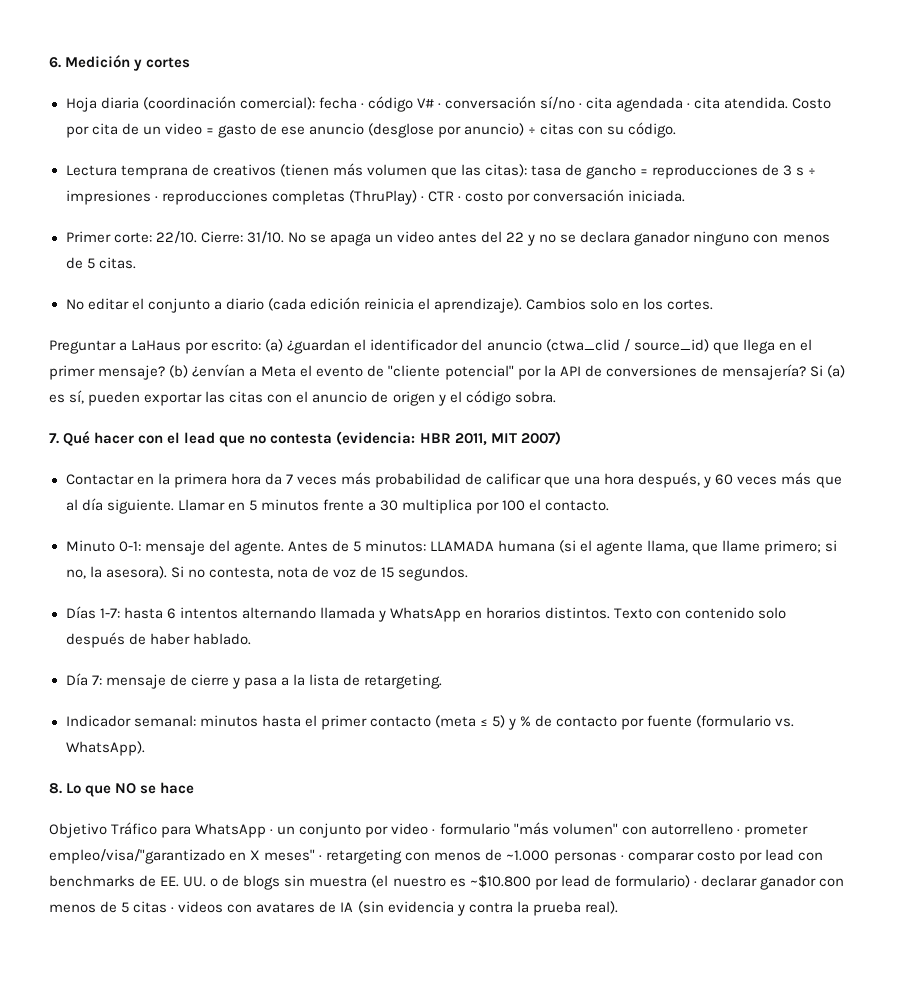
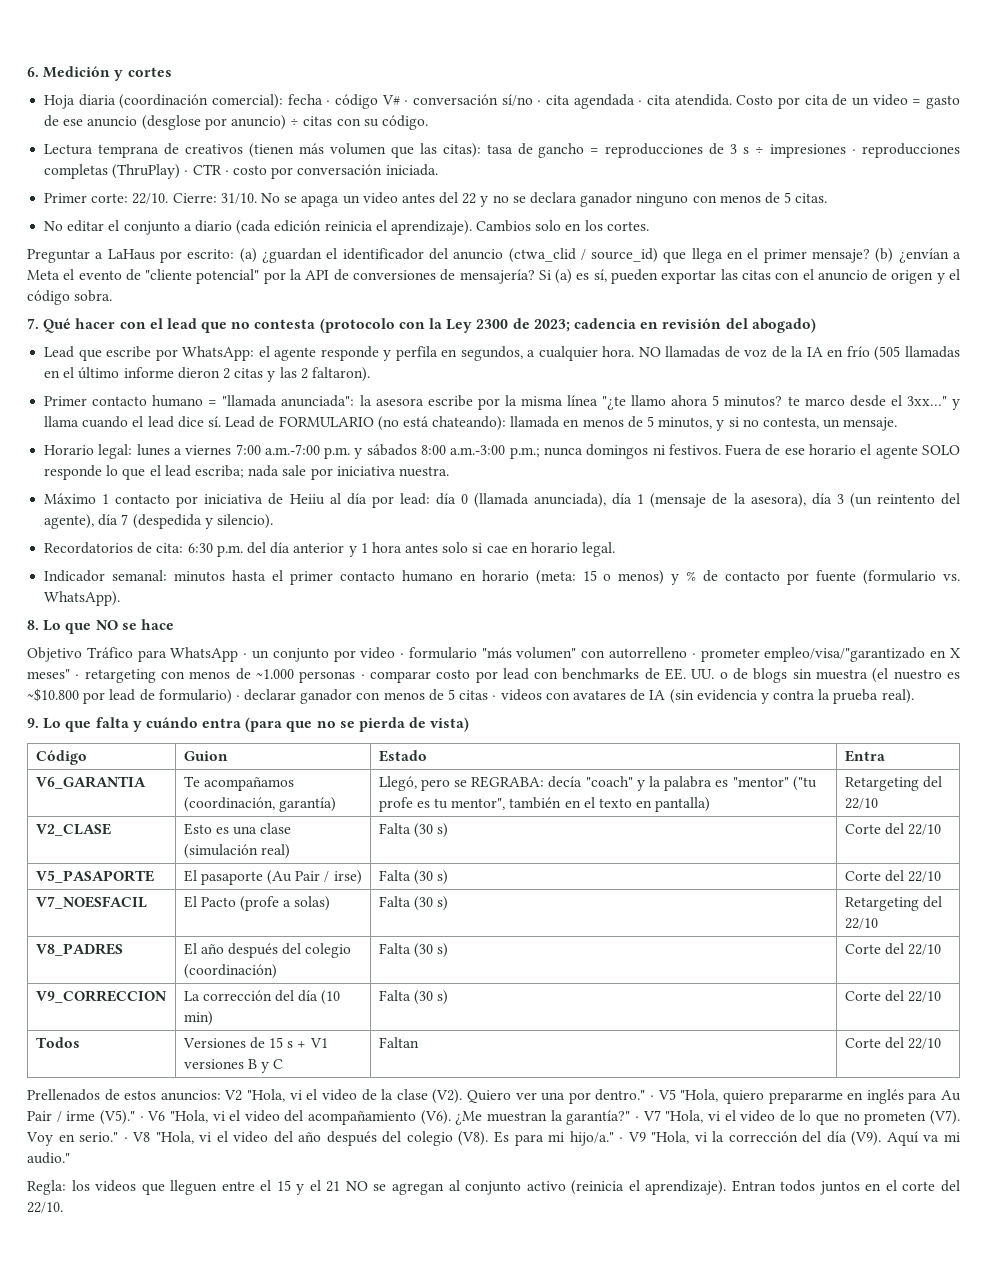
- 7. Qué hacer con el lead que no contesta (evidencia: HBR 2011, MIT 2007)
- Contactar en la primera hora da 7 veces más probabilidad de calificar que una hora después, y 60 veces más que al día siguiente. Llamar en 5 minutos frente a 30 multiplica por 100 el contacto.
- Minuto 0-1: mensaje del agente. Antes de 5 minutos: LLAMADA humana (si el agente llama, que llame primero; si no, la asesora). Si no contesta, nota de voz de 15 segundos.
- Días 1-7: hasta 6 intentos alternando llamada y WhatsApp en horarios distintos. Texto con contenido solo después de haber hablado.
- Día 7: mensaje de cierre y pasa a la lista de retargeting.
+ 7. Qué hacer con el lead que no contesta (protocolo con la Ley 2300 de 2023; cadencia en revisión del abogado)
+ Lead que escribe por WhatsApp: el agente responde y perfila en segundos, a cualquier hora. NO llamadas de voz de la IA en frío (505 llamadas en el último informe dieron 2 citas y las 2 faltaron).
+ Primer contacto humano = "llamada anunciada": la asesora escribe por la misma línea "¿te llamo ahora 5 minutos? te marco desde el 3xx…" y llama cuando el lead dice sí. Lead de FORMULARIO (no está chateando): llamada en menos de 5 minutos, y si no contesta, un mensaje.
+ Horario legal: lunes a viernes 7:00 a.m.-7:00 p.m. y sábados 8:00 a.m.-3:00 p.m.; nunca domingos ni festivos. Fuera de ese horario el agente SOLO responde lo que el lead escriba; nada sale por iniciativa nuestra.
+ Máximo 1 contacto por iniciativa de Heiiu al día por lead: día 0 (llamada anunciada), día 1 (mensaje de la asesora), día 3 (un reintento del agente), día 7 (despedida y silencio).
+ Recordatorios de cita: 6:30 p.m. del día anterior y 1 hora antes solo si cae en horario legal.
- Indicador semanal: minutos hasta el primer contacto (meta ≤ 5) y % de contacto por fuente (formulario vs. WhatsApp).
+ Indicador semanal: minutos hasta el primer contacto humano en horario (meta: 15 o menos) y % de contacto por fuente (formulario vs. WhatsApp).
+ 9. Lo que falta y cuándo entra (para que no se pierda de vista)
+ Código | Guion | Estado | Entra
+ V6_GARANTIA | Te acompañamos (coordinación, garantía) | Llegó, pero se REGRABA: decía "coach" y la palabra es "mentor" ("tu profe es tu mentor", también en el texto en pantalla) | Retargeting del 22/10
+ V2_CLASE | Esto es una clase (simulación real) | Falta (30 s) | Corte del 22/10
+ V5_PASAPORTE | El pasaporte (Au Pair / irse) | Falta (30 s) | Corte del 22/10
+ V7_NOESFACIL | El Pacto (profe a solas) | Falta (30 s) | Retargeting del 22/10
+ V8_PADRES | El año después del colegio (coordinación) | Falta (30 s) | Corte del 22/10
+ V9_CORRECCION | La corrección del día (10 min) | Falta (30 s) | Corte del 22/10
+ Todos | Versiones de 15 s + V1 versiones B y C | Faltan | Corte del 22/10
+ Prellenados de estos anuncios: V2 "Hola, vi el video de la clase (V2). Quiero ver una por dentro." · V5 "Hola, quiero prepararme en inglés para Au Pair / irme (V5)." · V6 "Hola, vi el video del acompañamiento (V6). ¿Me muestran la garantía?" · V7 "Hola, vi el video de lo que no prometen (V7). Voy en serio." · V8 "Hola, vi el video del año después del colegio (V8). Es para mi hijo/a." · V9 "Hola, vi la corrección del día (V9). Aquí va mi audio."
+ Regla: los videos que lleguen entre el 15 y el 21 NO se agregan al conjunto activo (reinicia el aprendizaje). Entran todos juntos en el corte del 22/10.

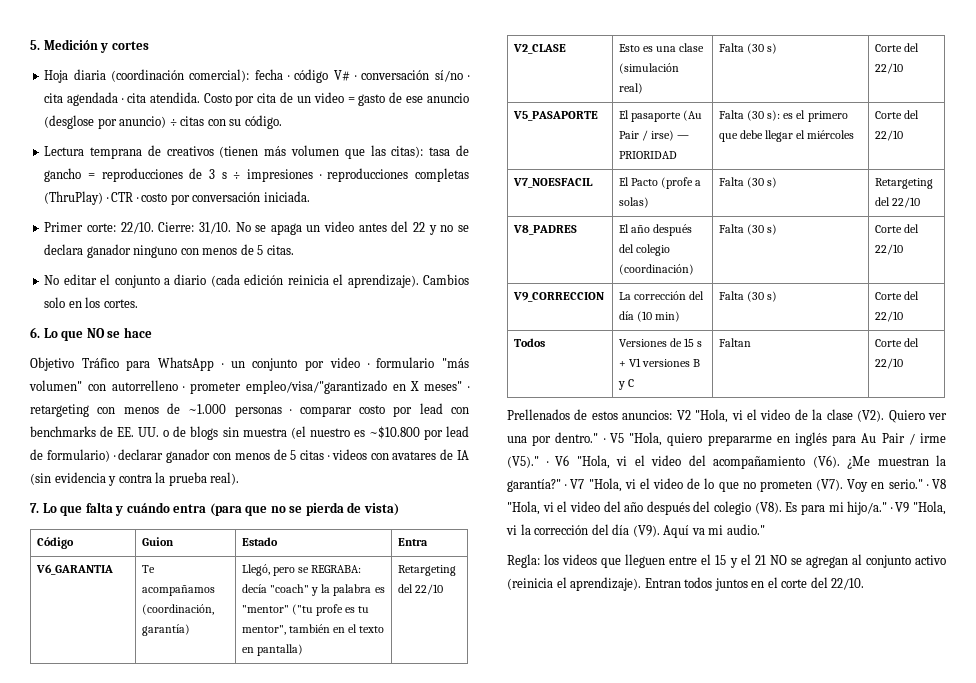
- 6. Medición y cortes
+ 5. Medición y cortes
- Preguntar a LaHaus por escrito: (a) ¿guardan el identificador del anuncio (ctwa_clid / source_id) que llega en el primer mensaje? (b) ¿envían a Meta el evento de "cliente potencial" por la API de conversiones de mensajería? Si (a) es sí, pueden exportar las citas con el anuncio de origen y el código sobra.
- 7. Qué hacer con el lead que no contesta (protocolo con la Ley 2300 de 2023; cadencia en revisión del abogado)
- Lead que escribe por WhatsApp: el agente responde y perfila en segundos, a cualquier hora. NO llamadas de voz de la IA en frío (505 llamadas en el último informe dieron 2 citas y las 2 faltaron).
- Primer contacto humano = "llamada anunciada": la asesora escribe por la misma línea "¿te llamo ahora 5 minutos? te marco desde el 3xx…" y llama cuando el lead dice sí. Lead de FORMULARIO (no está chateando): llamada en menos de 5 minutos, y si no contesta, un mensaje.
- Horario legal: lunes a viernes 7:00 a.m.-7:00 p.m. y sábados 8:00 a.m.-3:00 p.m.; nunca domingos ni festivos. Fuera de ese horario el agente SOLO responde lo que el lead escriba; nada sale por iniciativa nuestra.
- Máximo 1 contacto por iniciativa de Heiiu al día por lead: día 0 (llamada anunciada), día 1 (mensaje de la asesora), día 3 (un reintento del agente), día 7 (despedida y silencio).
- Recordatorios de cita: 6:30 p.m. del día anterior y 1 hora antes solo si cae en horario legal.
- Indicador semanal: minutos hasta el primer contacto humano en horario (meta: 15 o menos) y % de contacto por fuente (formulario vs. WhatsApp).
- 8. Lo que NO se hace
+ 6. Lo que NO se hace
- 9. Lo que falta y cuándo entra (para que no se pierda de vista)
+ 7. Lo que falta y cuándo entra (para que no se pierda de vista)
- V5_PASAPORTE | El pasaporte (Au Pair / irse) | Falta (30 s) | Corte del 22/10
+ V5_PASAPORTE | El pasaporte (Au Pair / irse) — PRIORIDAD | Falta (30 s): es el primero que debe llegar el miércoles | Corte del 22/10

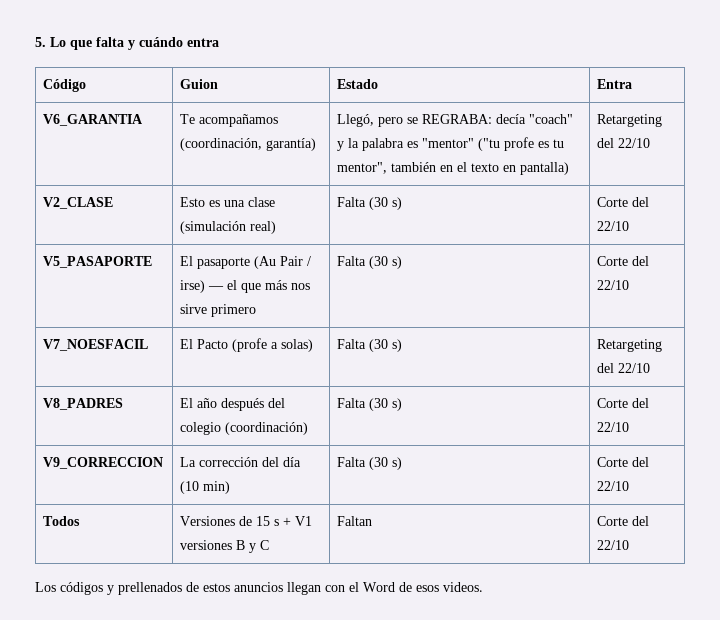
- 5. Medición y cortes
- Hoja diaria (coordinación comercial): fecha · código V# · conversación sí/no · cita agendada · cita atendida. Costo por cita de un video = gasto de ese anuncio (desglose por anuncio) ÷ citas con su código.
- Lectura temprana de creativos (tienen más volumen que las citas): tasa de gancho = reproducciones de 3 s ÷ impresiones · reproducciones completas (ThruPlay) · CTR · costo por conversación iniciada.
- Primer corte: 22/10. Cierre: 31/10. No se apaga un video antes del 22 y no se declara ganador ninguno con menos de 5 citas.
- No editar el conjunto a diario (cada edición reinicia el aprendizaje). Cambios solo en los cortes.
- 6. Lo que NO se hace
- Objetivo Tráfico para WhatsApp · un conjunto por video · formulario "más volumen" con autorrelleno · prometer empleo/visa/"garantizado en X meses" · retargeting con menos de ~1.000 personas · comparar costo por lead con benchmarks de EE. UU. o de blogs sin muestra (el nuestro es ~$10.800 por lead de formulario) · declarar ganador con menos de 5 citas · videos con avatares de IA (sin evidencia y contra la prueba real).
- 7. Lo que falta y cuándo entra (para que no se pierda de vista)
+ 5. Lo que falta y cuándo entra
- V5_PASAPORTE | El pasaporte (Au Pair / irse) — PRIORIDAD | Falta (30 s): es el primero que debe llegar el miércoles | Corte del 22/10
+ V5_PASAPORTE | El pasaporte (Au Pair / irse) — el que más nos sirve primero | Falta (30 s) | Corte del 22/10
- Prellenados de estos anuncios: V2 "Hola, vi el video de la clase (V2). Quiero ver una por dentro." · V5 "Hola, quiero prepararme en inglés para Au Pair / irme (V5)." · V6 "Hola, vi el video del acompañamiento (V6). ¿Me muestran la garantía?" · V7 "Hola, vi el video de lo que no prometen (V7). Voy en serio." · V8 "Hola, vi el video del año después del colegio (V8). Es para mi hijo/a." · V9 "Hola, vi la corrección del día (V9). Aquí va mi audio."
- Regla: los videos que lleguen entre el 15 y el 21 NO se agregan al conjunto activo (reinicia el aprendizaje). Entran todos juntos en el corte del 22/10.
+ Los códigos y prellenados de estos anuncios llegan con el Word de esos videos.

